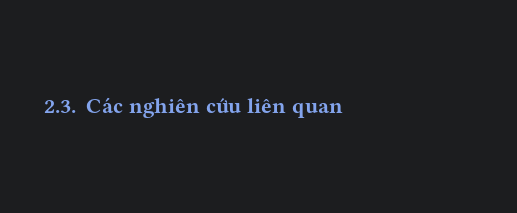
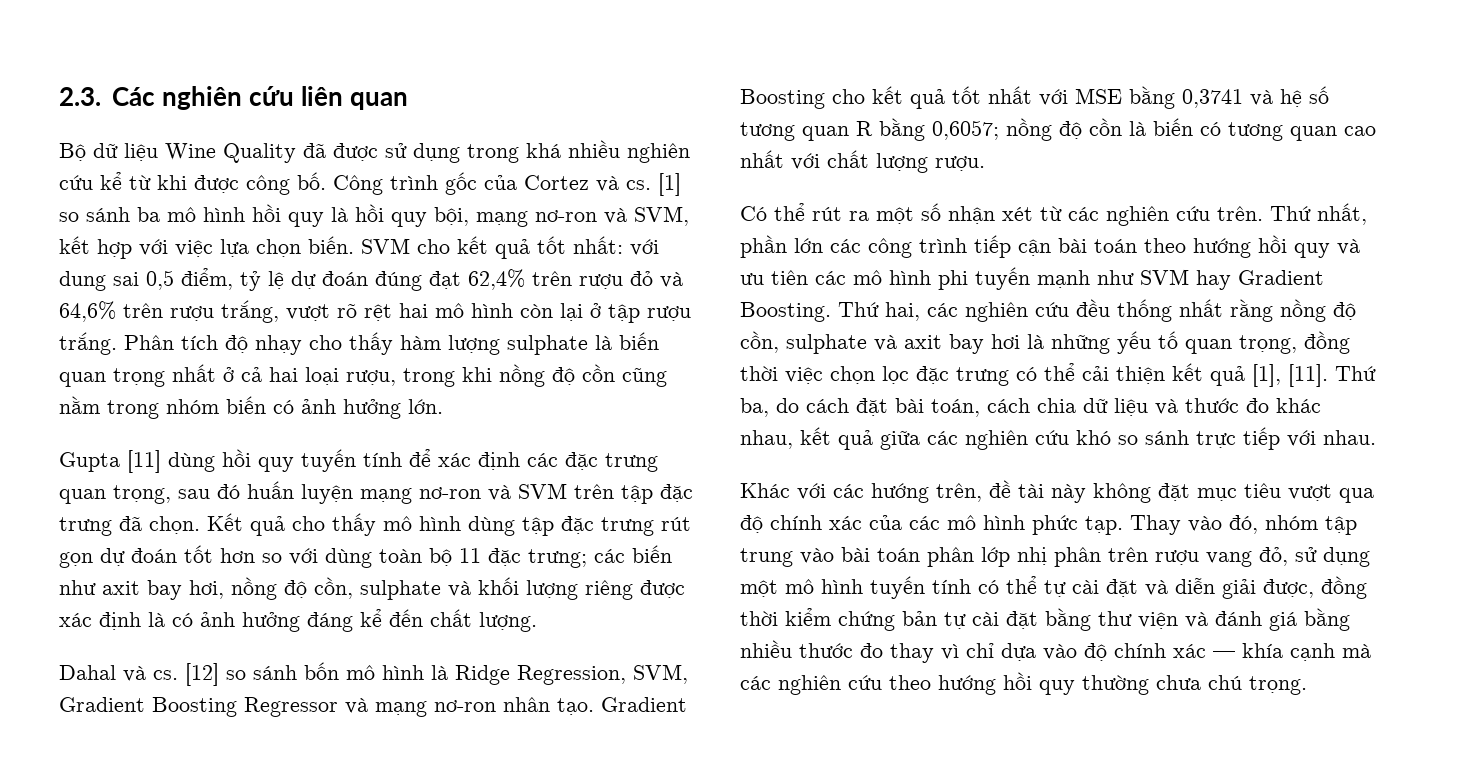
+ Bộ dữ liệu Wine Quality đã được sử dụng trong khá nhiều nghiên cứu kể từ khi được công bố. Công trình gốc của Cortez và cs. [1] so sánh ba mô hình hồi quy là hồi quy bội, mạng nơ-ron và SVM, kết hợp với việc lựa chọn biến. SVM cho kết quả tốt nhất: với dung sai 0,5 điểm, tỷ lệ dự đoán đúng đạt 62,4% trên rượu đỏ và 64,6% trên rượu trắng, vượt rõ rệt hai mô hình còn lại ở tập rượu trắng. Phân tích độ nhạy cho thấy hàm lượng sulphate là biến quan trọng nhất ở cả hai loại rượu, trong khi nồng độ cồn cũng nằm trong nhóm biến có ảnh hưởng lớn.
+ Gupta [11] dùng hồi quy tuyến tính để xác định các đặc trưng quan trọng, sau đó huấn luyện mạng nơ-ron và SVM trên tập đặc trưng đã chọn. Kết quả cho thấy mô hình dùng tập đặc trưng rút gọn dự đoán tốt hơn so với dùng toàn bộ 11 đặc trưng; các biến như axit bay hơi, nồng độ cồn, sulphate và khối lượng riêng được xác định là có ảnh hưởng đáng kể đến chất lượng.
+ Dahal và cs. [12] so sánh bốn mô hình là Ridge Regression, SVM, Gradient Boosting Regressor và mạng nơ-ron nhân tạo. Gradient Boosting cho kết quả tốt nhất với MSE bằng 0,3741 và hệ số tương quan R bằng 0,6057; nồng độ cồn là biến có tương quan cao nhất với chất lượng rượu.
+ Có thể rút ra một số nhận xét từ các nghiên cứu trên. Thứ nhất, phần lớn các công trình tiếp cận bài toán theo hướng hồi quy và ưu tiên các mô hình phi tuyến mạnh như SVM hay Gradient Boosting. Thứ hai, các nghiên cứu đều thống nhất rằng nồng độ cồn, sulphate và axit bay hơi là những yếu tố quan trọng, đồng thời việc chọn lọc đặc trưng có thể cải thiện kết quả [1], [11]. Thứ ba, do cách đặt bài toán, cách chia dữ liệu và thước đo khác nhau, kết quả giữa các nghiên cứu khó so sánh trực tiếp với nhau.
+ Khác với các hướng trên, đề tài này không đặt mục tiêu vượt qua độ chính xác của các mô hình phức tạp. Thay vào đó, nhóm tập trung vào bài toán phân lớp nhị phân trên rượu vang đỏ, sử dụng một mô hình tuyến tính có thể tự cài đặt và diễn giải được, đồng thời kiểm chứng bản tự cài đặt bằng thư viện và đánh giá bằng nhiều thước đo thay vì chỉ dựa vào độ chính xác — khía cạnh mà các nghiên cứu theo hướng hồi quy thường chưa chú trọng.

